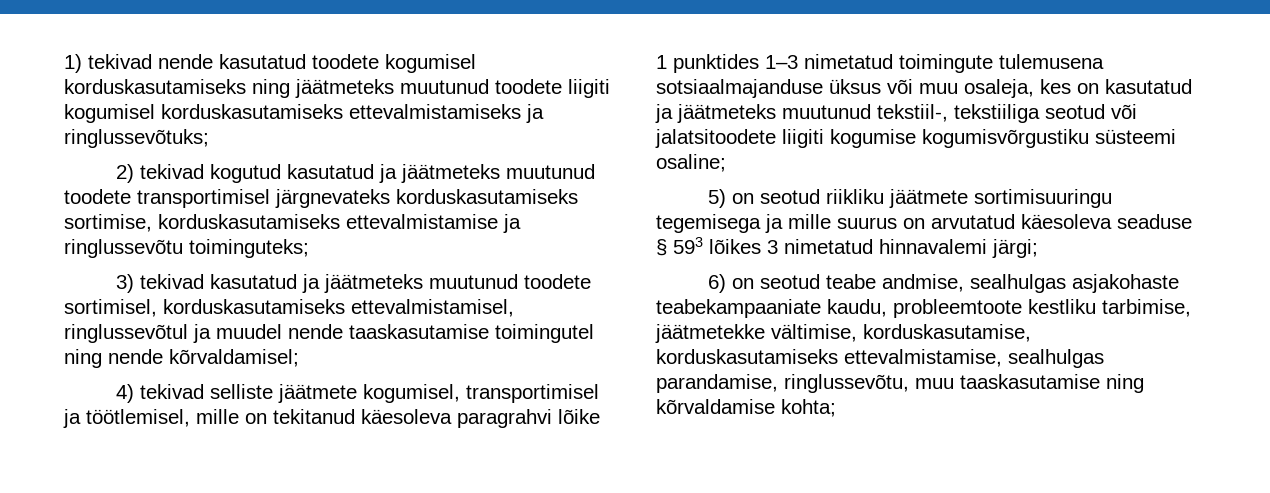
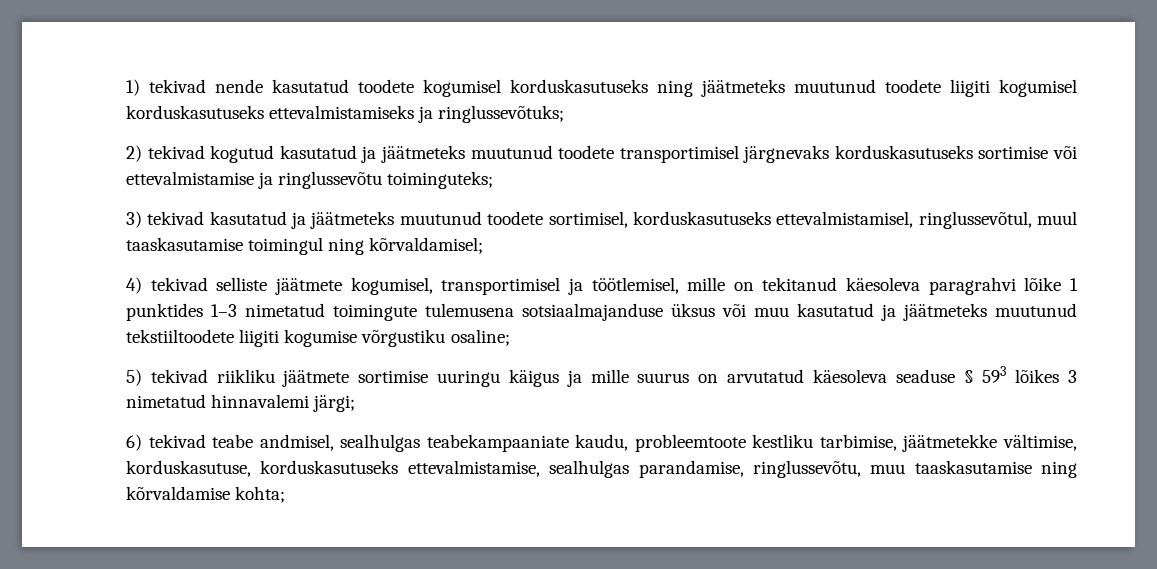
- 1) tekivad nende kasutatud toodete kogumisel korduskasutamiseks ning jäätmeteks muutunud toodete liigiti kogumisel korduskasutamiseks ettevalmistamiseks ja ringlussevõtuks;
+ 1) tekivad nende kasutatud toodete kogumisel korduskasutuseks ning jäätmeteks muutunud toodete liigiti kogumisel korduskasutuseks ettevalmistamiseks ja ringlussevõtuks;
- 2) tekivad kogutud kasutatud ja jäätmeteks muutunud toodete transportimisel järgnevateks korduskasutamiseks sortimise, korduskasutamiseks ettevalmistamise ja ringlussevõtu toiminguteks;
+ 2) tekivad kogutud kasutatud ja jäätmeteks muutunud toodete transportimisel järgnevaks korduskasutuseks sortimise või ettevalmistamise ja ringlussevõtu toiminguteks;
- 3) tekivad kasutatud ja jäätmeteks muutunud toodete sortimisel, korduskasutamiseks ettevalmistamisel, ringlussevõtul ja muudel nende taaskasutamise toimingutel ning nende kõrvaldamisel;
+ 3) tekivad kasutatud ja jäätmeteks muutunud toodete sortimisel, korduskasutuseks ettevalmistamisel, ringlussevõtul, muul taaskasutamise toimingul ning kõrvaldamisel;
- 4) tekivad selliste jäätmete kogumisel, transportimisel ja töötlemisel, mille on tekitanud käesoleva paragrahvi lõike 1 punktides 1–3 nimetatud toimingute tulemusena sotsiaalmajanduse üksus või muu osaleja, kes on kasutatud ja jäätmeteks muutunud tekstiil-, tekstiiliga seotud või jalatsitoodete liigiti kogumise kogumisvõrgustiku süsteemi osaline;
- 5) on seotud riikliku jäätmete sortimisuuringu tegemisega ja mille suurus on arvutatud käesoleva seaduse § 593 lõikes 3 nimetatud hinnavalemi järgi;
+ 4) tekivad selliste jäätmete kogumisel, transportimisel ja töötlemisel, mille on tekitanud käesoleva paragrahvi lõike 1 punktides 1–3 nimetatud toimingute tulemusena sotsiaalmajanduse üksus või muu kasutatud ja jäätmeteks muutunud tekstiiltoodete liigiti kogumise võrgustiku osaline;
+ 5) tekivad riikliku jäätmete sortimise uuringu käigus ja mille suurus on arvutatud käesoleva seaduse § 593 lõikes 3 nimetatud hinnavalemi järgi;
- 6) on seotud teabe andmise, sealhulgas asjakohaste teabekampaaniate kaudu, probleemtoote kestliku tarbimise, jäätmetekke vältimise, korduskasutamise, korduskasutamiseks ettevalmistamise, sealhulgas parandamise, ringlussevõtu, muu taaskasutamise ning kõrvaldamise kohta;
+ 6) tekivad teabe andmisel, sealhulgas teabekampaaniate kaudu, probleemtoote kestliku tarbimise, jäätmetekke vältimise, korduskasutuse, korduskasutuseks ettevalmistamise, sealhulgas parandamise, ringlussevõtu, muu taaskasutamise ning kõrvaldamise kohta;

